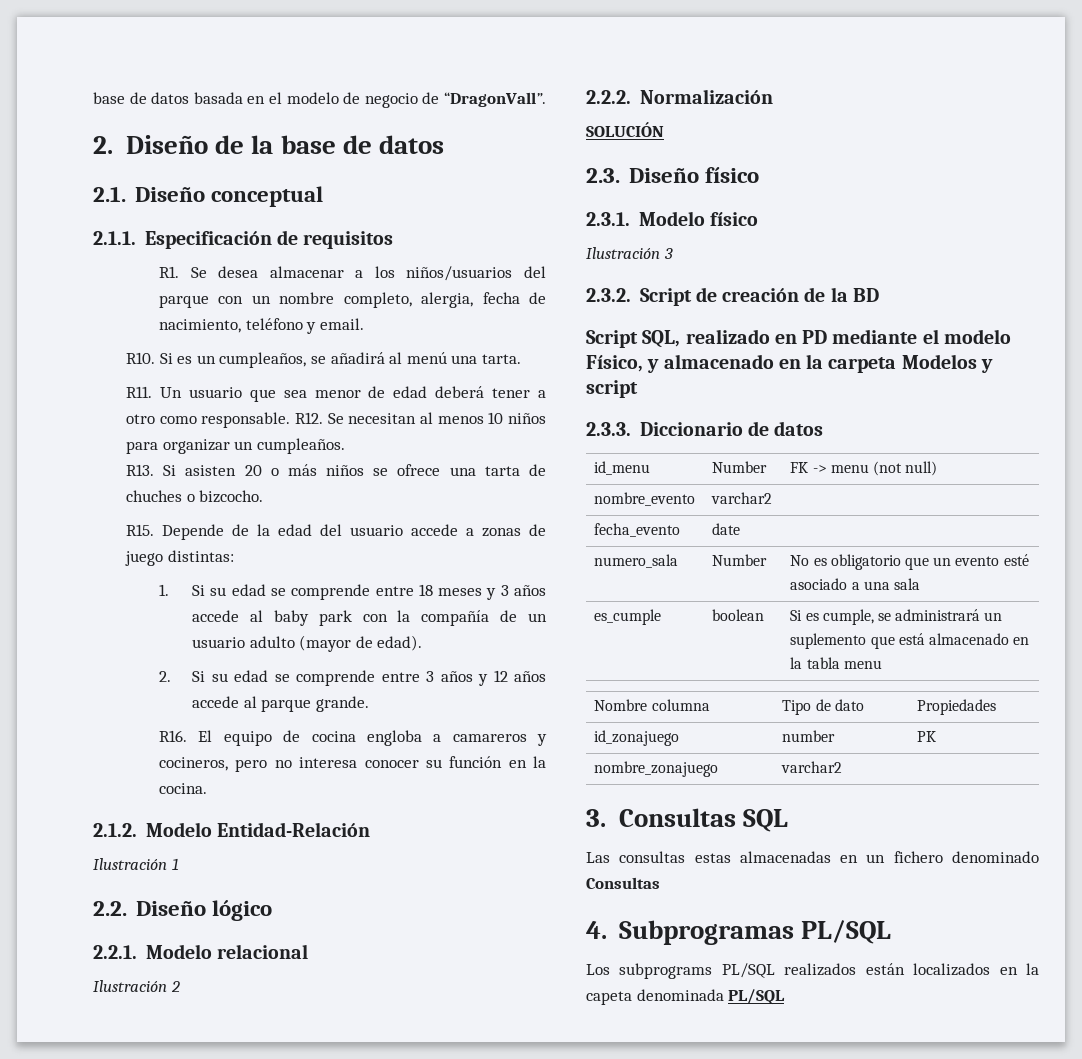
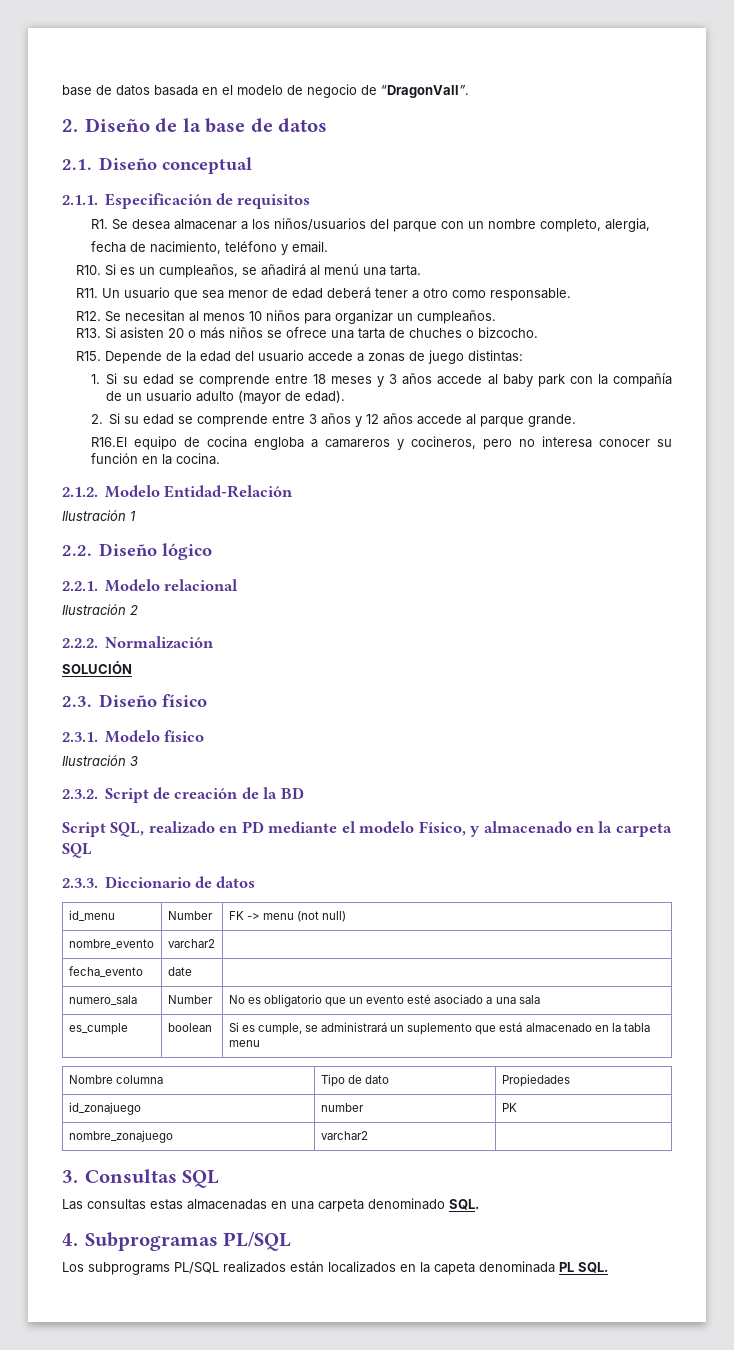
- R1. Se desea almacenar a los niños/usuarios del parque con un nombre completo, alergia, fecha de nacimiento, teléfono y email.
+ R1. Se desea almacenar a los niños/usuarios del parque con un nombre completo, alergia,
+ fecha de nacimiento, teléfono y email.
- R11. Un usuario que sea menor de edad deberá tener a otro como responsable. R12. Se necesitan al menos 10 niños para organizar un cumpleaños.
+ R11. Un usuario que sea menor de edad deberá tener a otro como responsable.
+ R12. Se necesitan al menos 10 niños para organizar un cumpleaños.
- R16. El equipo de cocina engloba a camareros y cocineros, pero no interesa conocer su función en la cocina.
+ R16.El equipo de cocina engloba a camareros y cocineros, pero no interesa conocer su función en la cocina.
- Script SQL, realizado en PD mediante el modelo Físico, y almacenado en la carpeta Modelos y script
+ Script SQL, realizado en PD mediante el modelo Físico, y almacenado en la carpeta SQL
- Las consultas estas almacenadas en un fichero denominado Consultas
+ Las consultas estas almacenadas en una carpeta denominado SQL.
- Los subprograms PL/SQL realizados están localizados en la capeta denominada PL/SQL
+ Los subprograms PL/SQL realizados están localizados en la capeta denominada PL SQL.

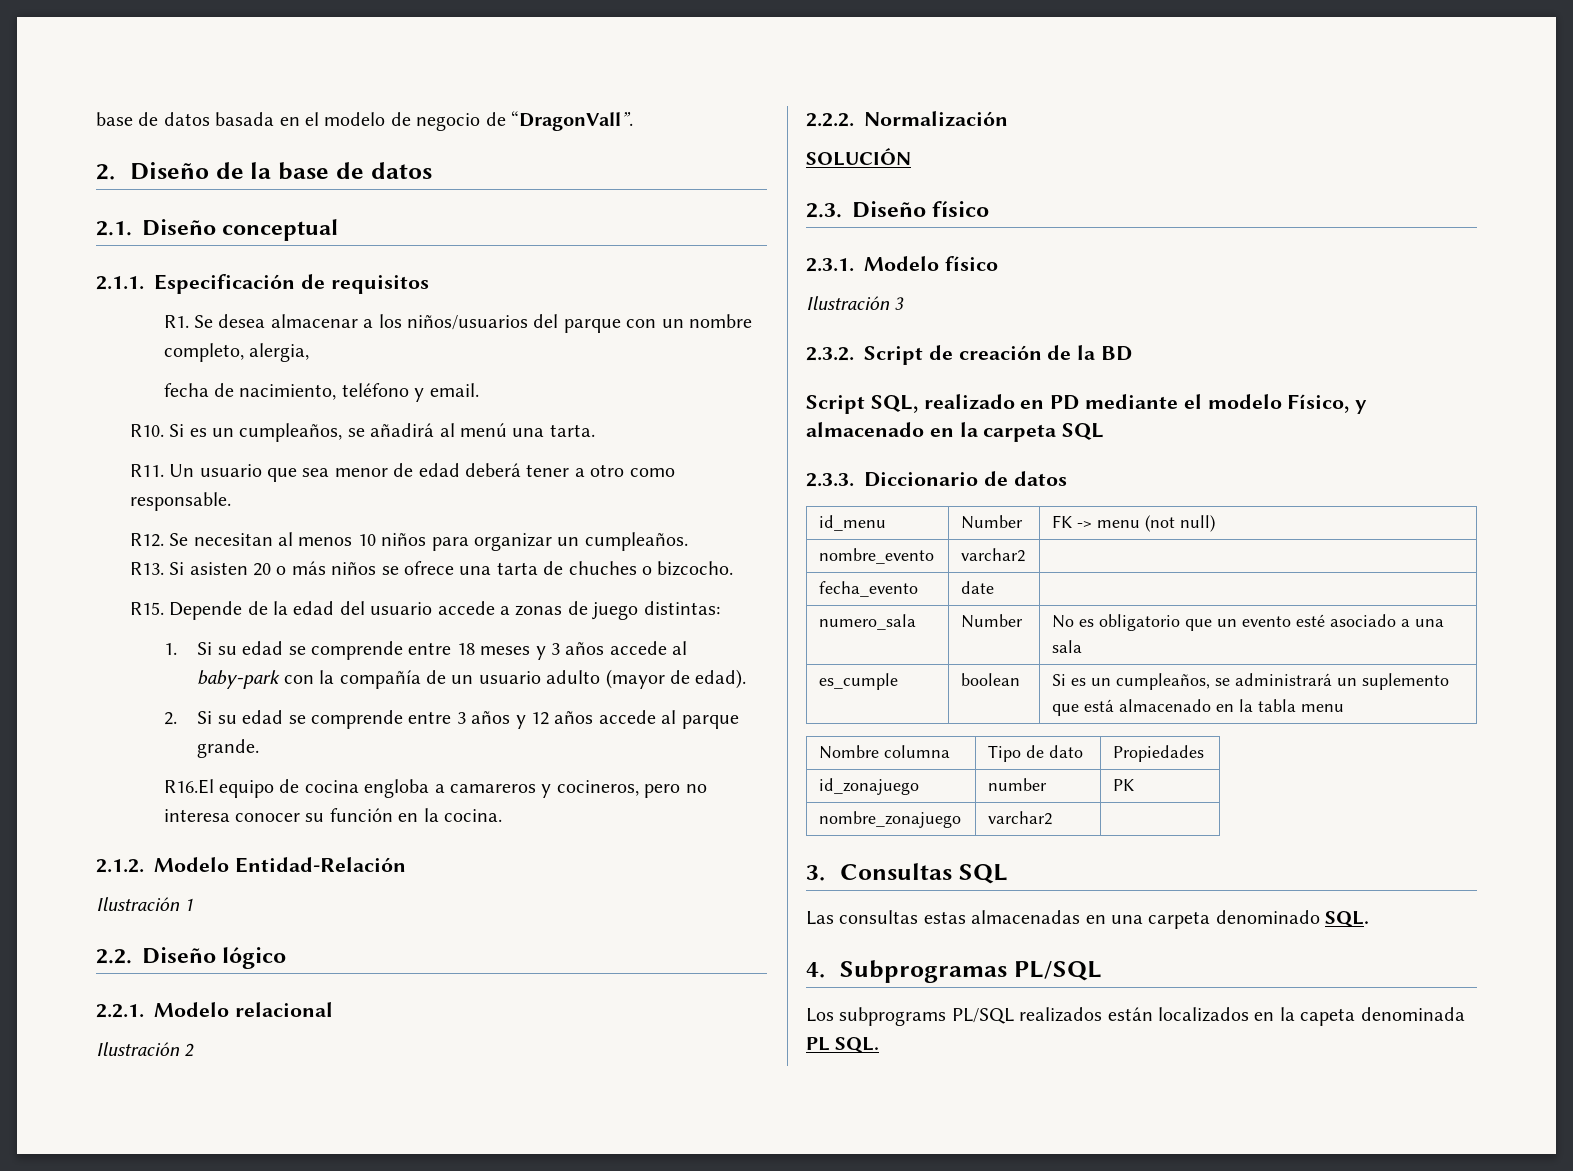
- 1. Si su edad se comprende entre 18 meses y 3 años accede al baby park con la compañía de un usuario adulto (mayor de edad).
+ 1. Si su edad se comprende entre 18 meses y 3 años accede al baby-park con la compañía de un usuario adulto (mayor de edad).
- es_cumple | boolean | Si es cumple, se administrará un suplemento que está almacenado en la tabla menu
+ es_cumple | boolean | Si es un cumpleaños, se administrará un suplemento que está almacenado en la tabla menu

